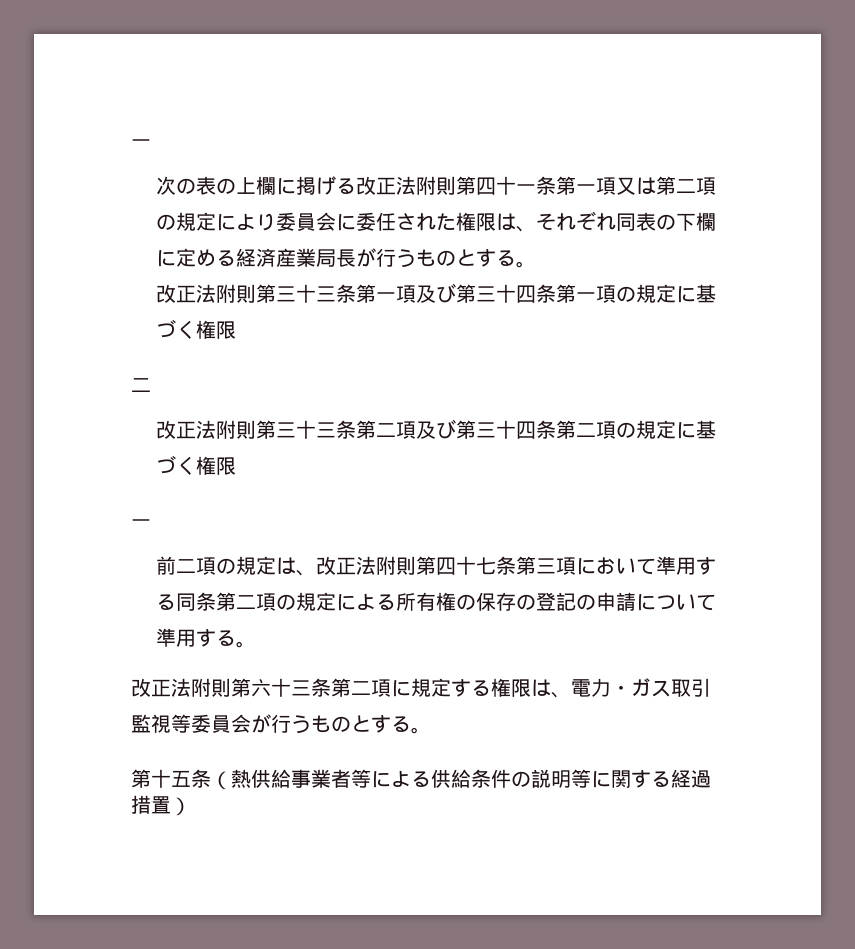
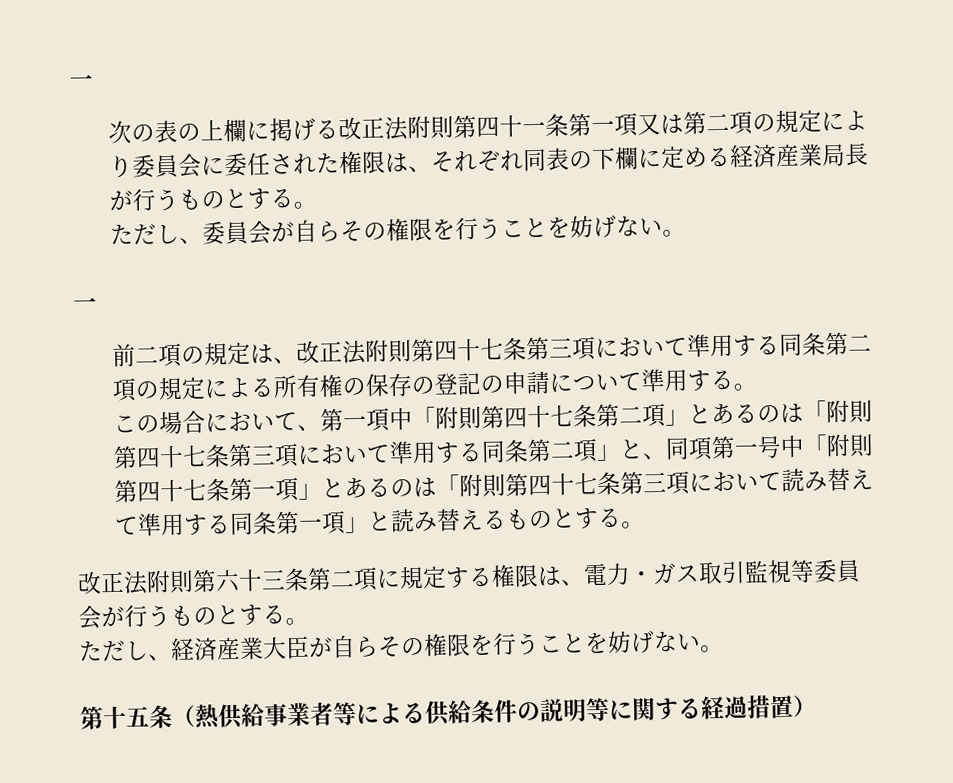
- 改正法附則第三十三条第一項及び第三十四条第一項の規定に基づく権限
- 二
- 改正法附則第三十三条第二項及び第三十四条第二項の規定に基づく権限
+ ただし、委員会が自らその権限を行うことを妨げない。
+ この場合において、第一項中「附則第四十七条第二項」とあるのは「附則第四十七条第三項において準用する同条第二項」と、同項第一号中「附則第四十七条第一項」とあるのは「附則第四十七条第三項において読み替えて準用する同条第一項」と読み替えるものとする。
+ ただし、経済産業大臣が自らその権限を行うことを妨げない。

